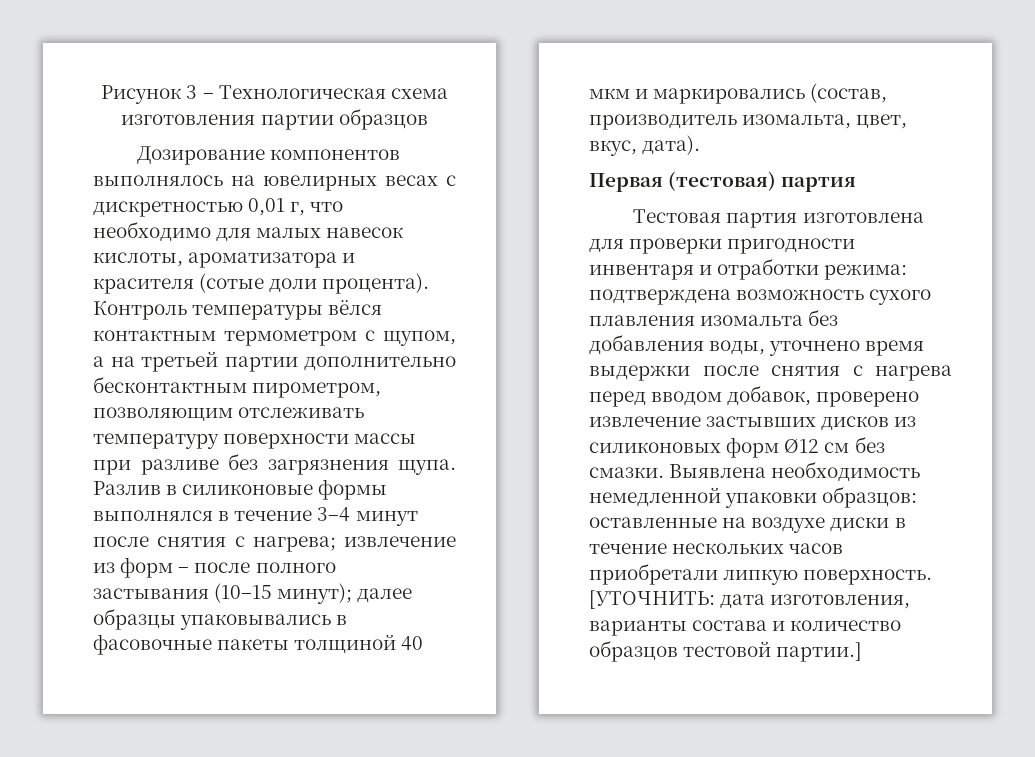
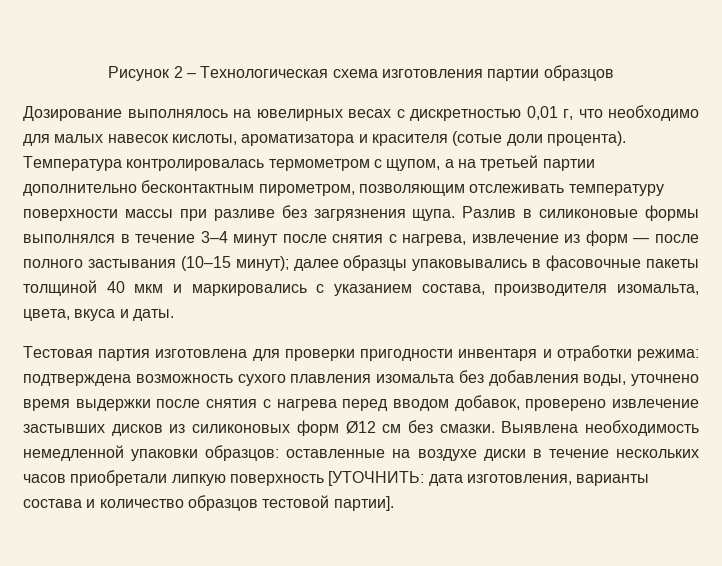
- Рисунок 3 – Технологическая схема изготовления партии образцов
+ Рисунок 2 – Технологическая схема изготовления партии образцов
- Дозирование компонентов выполнялось на ювелирных весах с дискретностью 0,01 г, что необходимо для малых навесок кислоты, ароматизатора и красителя (сотые доли процента).
+ Дозирование выполнялось на ювелирных весах с дискретностью 0,01 г, что необходимо для малых навесок кислоты, ароматизатора и красителя (сотые доли процента).
- Контроль температуры вёлся контактным термометром с щупом, а на третьей партии дополнительно бесконтактным пирометром, позволяющим отслеживать температуру поверхности массы при разливе без загрязнения щупа.
+ Температура контролировалась термометром с щупом, а на третьей партии дополнительно бесконтактным пирометром, позволяющим отслеживать температуру поверхности массы при разливе без загрязнения щупа.
- Разлив в силиконовые формы выполнялся в течение 3–4 минут после снятия с нагрева; извлечение из форм – после полного застывания (10–15 минут); далее образцы упаковывались в фасовочные пакеты толщиной 40 мкм и маркировались (состав, производитель изомальта, цвет, вкус, дата).
- Первая (тестовая) партия
+ Разлив в силиконовые формы выполнялся в течение 3–4 минут после снятия с нагрева, извлечение из форм — после полного застывания (10–15 минут); далее образцы упаковывались в фасовочные пакеты толщиной 40 мкм и маркировались с указанием состава, производителя изомальта, цвета, вкуса и даты.
- Выявлена необходимость немедленной упаковки образцов: оставленные на воздухе диски в течение нескольких часов приобретали липкую поверхность. [УТОЧНИТЬ: дата изготовления, варианты состава и количество образцов тестовой партии.]
+ Выявлена необходимость немедленной упаковки образцов: оставленные на воздухе диски в течение нескольких часов приобретали липкую поверхность [УТОЧНИТЬ: дата изготовления, варианты состава и количество образцов тестовой партии].

